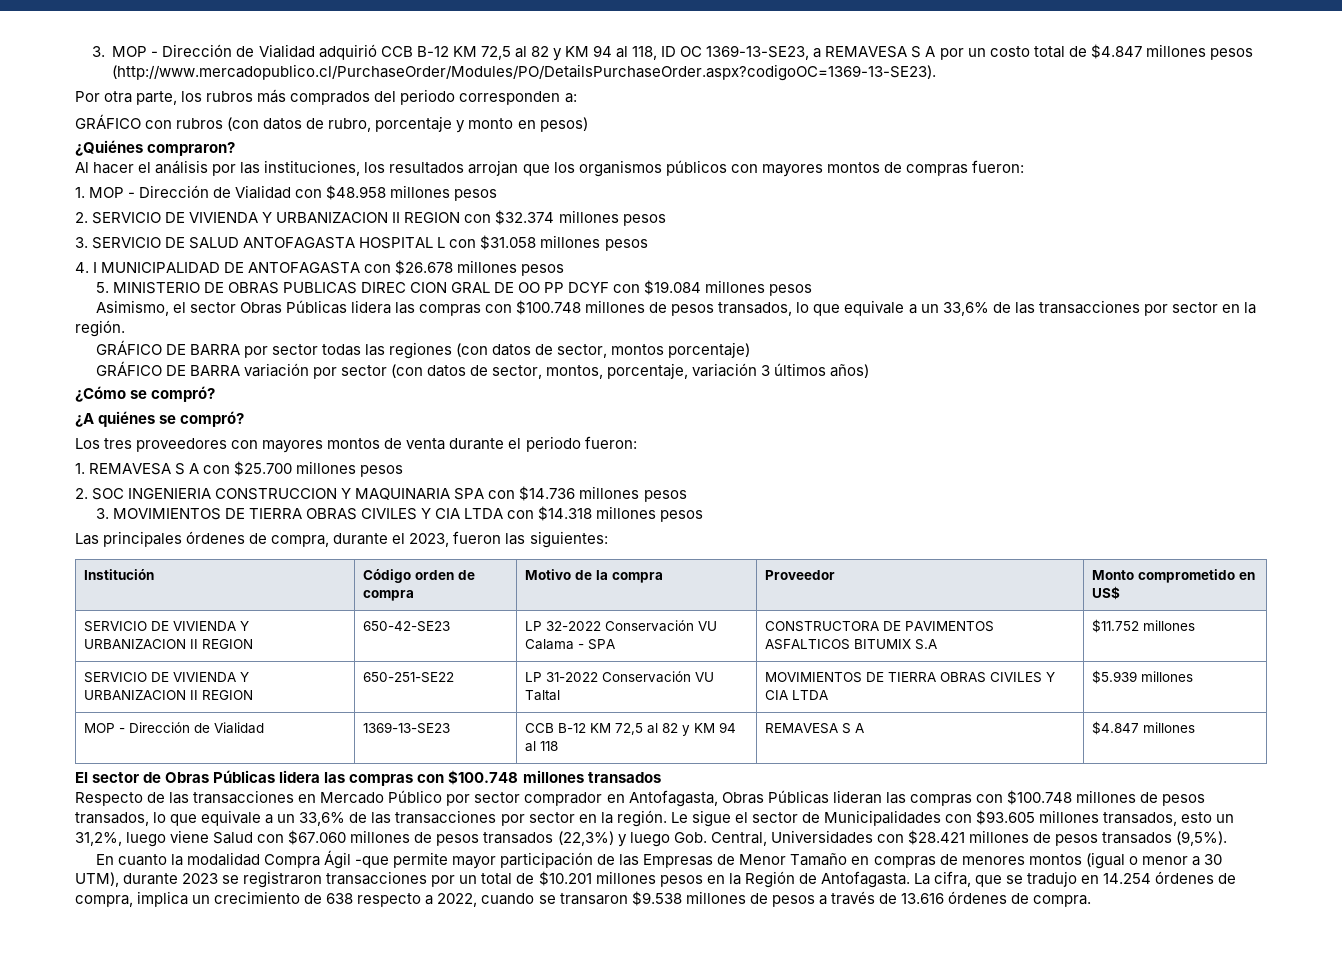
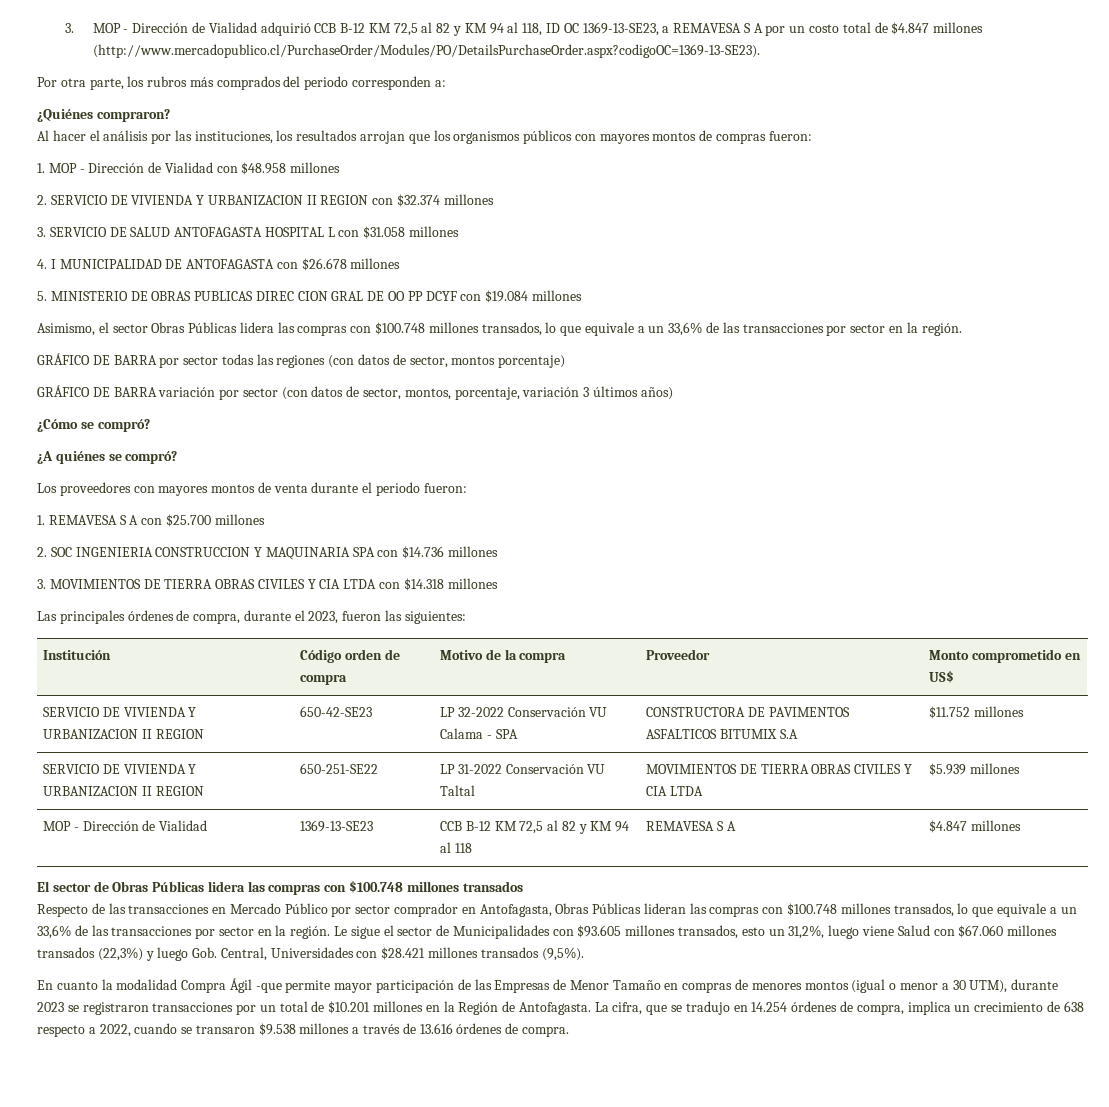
- 3. MOP - Dirección de Vialidad adquirió CCB B-12 KM 72,5 al 82 y KM 94 al 118, ID OC 1369-13-SE23, a REMAVESA S A por un costo total de $4.847 millones pesos (http://www.mercadopublico.cl/PurchaseOrder/Modules/PO/DetailsPurchaseOrder.aspx?codigoOC=1369-13-SE23).
+ 3. MOP - Dirección de Vialidad adquirió CCB B-12 KM 72,5 al 82 y KM 94 al 118, ID OC 1369-13-SE23, a REMAVESA S A por un costo total de $4.847 millones (http://www.mercadopublico.cl/PurchaseOrder/Modules/PO/DetailsPurchaseOrder.aspx?codigoOC=1369-13-SE23).
- GRÁFICO con rubros (con datos de rubro, porcentaje y monto en pesos)
- 1. MOP - Dirección de Vialidad con $48.958 millones pesos
+ 1. MOP - Dirección de Vialidad con $48.958 millones
- 2. SERVICIO DE VIVIENDA Y URBANIZACION II REGION con $32.374 millones pesos
+ 2. SERVICIO DE VIVIENDA Y URBANIZACION II REGION con $32.374 millones
- 3. SERVICIO DE SALUD ANTOFAGASTA HOSPITAL L con $31.058 millones pesos
+ 3. SERVICIO DE SALUD ANTOFAGASTA HOSPITAL L con $31.058 millones
- 4. I MUNICIPALIDAD DE ANTOFAGASTA con $26.678 millones pesos
+ 4. I MUNICIPALIDAD DE ANTOFAGASTA con $26.678 millones
- 5. MINISTERIO DE OBRAS PUBLICAS DIREC CION GRAL DE OO PP DCYF con $19.084 millones pesos
+ 5. MINISTERIO DE OBRAS PUBLICAS DIREC CION GRAL DE OO PP DCYF con $19.084 millones
- Asimismo, el sector Obras Públicas lidera las compras con $100.748 millones de pesos transados, lo que equivale a un 33,6% de las transacciones por sector en la región.
+ Asimismo, el sector Obras Públicas lidera las compras con $100.748 millones transados, lo que equivale a un 33,6% de las transacciones por sector en la región.
- Los tres proveedores con mayores montos de venta durante el periodo fueron:
+ Los proveedores con mayores montos de venta durante el periodo fueron:
- 1. REMAVESA S A con $25.700 millones pesos
+ 1. REMAVESA S A con $25.700 millones
- 2. SOC INGENIERIA CONSTRUCCION Y MAQUINARIA SPA con $14.736 millones pesos
+ 2. SOC INGENIERIA CONSTRUCCION Y MAQUINARIA SPA con $14.736 millones
- 3. MOVIMIENTOS DE TIERRA OBRAS CIVILES Y CIA LTDA con $14.318 millones pesos
+ 3. MOVIMIENTOS DE TIERRA OBRAS CIVILES Y CIA LTDA con $14.318 millones
- Respecto de las transacciones en Mercado Público por sector comprador en Antofagasta, Obras Públicas lideran las compras con $100.748 millones de pesos transados, lo que equivale a un 33,6% de las transacciones por sector en la región.
+ Respecto de las transacciones en Mercado Público por sector comprador en Antofagasta, Obras Públicas lideran las compras con $100.748 millones transados, lo que equivale a un 33,6% de las transacciones por sector en la región.
- Le sigue el sector de Municipalidades con $93.605 millones transados, esto un 31,2%, luego viene Salud con $67.060 millones de pesos transados (22,3%) y luego Gob. Central, Universidades con $28.421 millones de pesos transados (9,5%).
+ Le sigue el sector de Municipalidades con $93.605 millones transados, esto un 31,2%, luego viene Salud con $67.060 millones transados (22,3%) y luego Gob. Central, Universidades con $28.421 millones transados (9,5%).
- En cuanto la modalidad Compra Ágil -que permite mayor participación de las Empresas de Menor Tamaño en compras de menores montos (igual o menor a 30 UTM), durante 2023 se registraron transacciones por un total de $10.201 millones pesos en la Región de Antofagasta.
+ En cuanto la modalidad Compra Ágil -que permite mayor participación de las Empresas de Menor Tamaño en compras de menores montos (igual o menor a 30 UTM), durante 2023 se registraron transacciones por un total de $10.201 millones en la Región de Antofagasta.
- La cifra, que se tradujo en 14.254 órdenes de compra, implica un crecimiento de 638 respecto a 2022, cuando se transaron $9.538 millones de pesos a través de 13.616 órdenes de compra.
+ La cifra, que se tradujo en 14.254 órdenes de compra, implica un crecimiento de 638 respecto a 2022, cuando se transaron $9.538 millones a través de 13.616 órdenes de compra.

